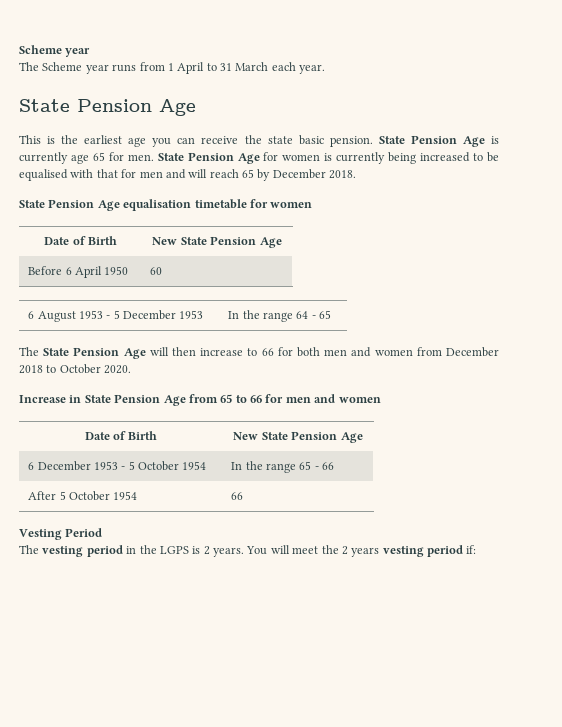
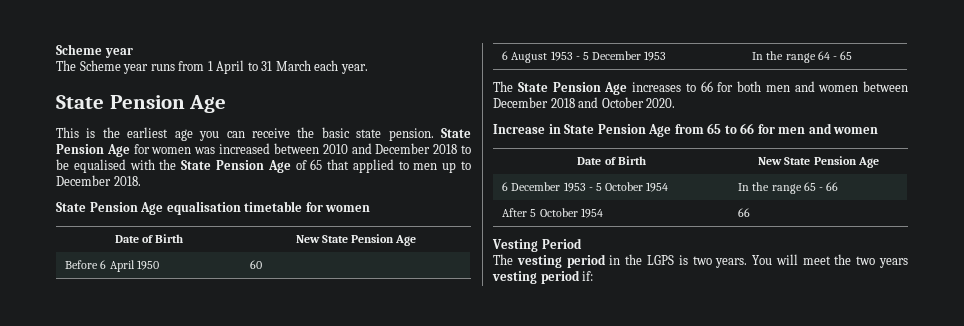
- This is the earliest age you can receive the state basic pension.
+ This is the earliest age you can receive the basic state pension.
- State Pension Age is currently age 65 for men. State Pension Age for women is currently being increased to be equalised with that for men and will reach 65 by December 2018.
+ State Pension Age for women was increased between 2010 and December 2018 to be equalised with the State Pension Age of 65 that applied to men up to December 2018.
- The State Pension Age will then increase to 66 for both men and women from December 2018 to October 2020.
+ The State Pension Age increases to 66 for both men and women between December 2018 and October 2020.
- The vesting period in the LGPS is 2 years.
+ The vesting period in the LGPS is two years.
- You will meet the 2 years vesting period if:
+ You will meet the two years vesting period if:

